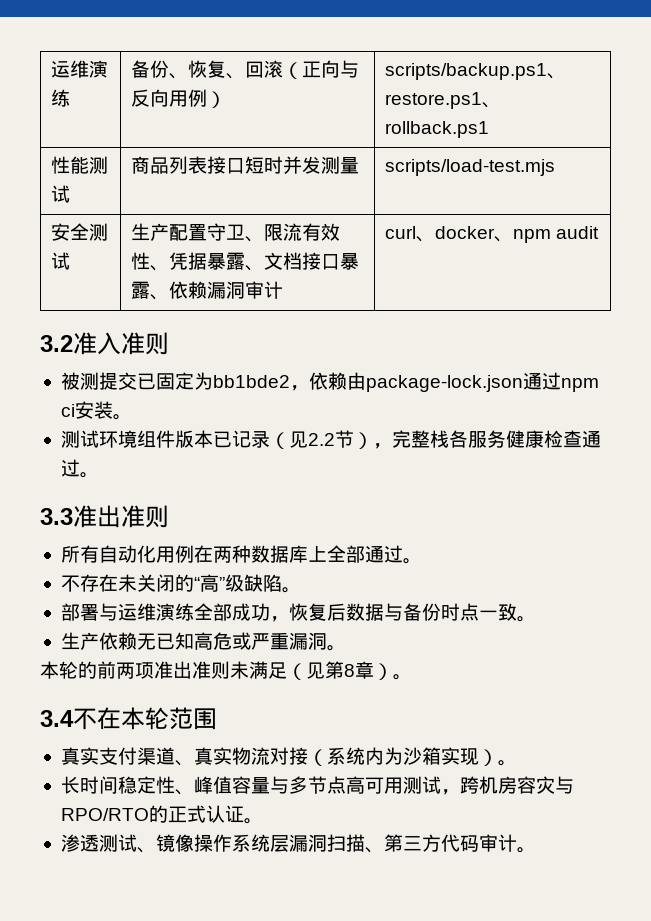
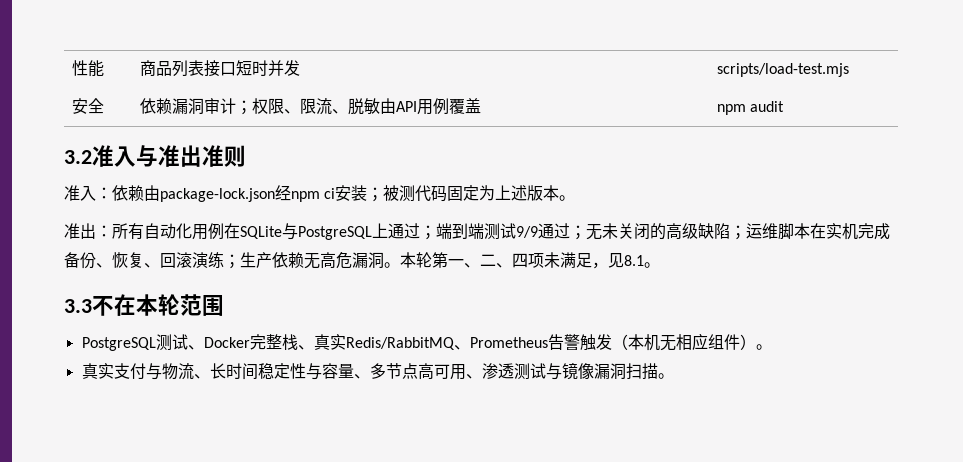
- 运维演练 | 备份、恢复、回滚（正向与反向用例） | scripts/backup.ps1、restore.ps1、rollback.ps1
- 性能测试 | 商品列表接口短时并发测量 | scripts/load-test.mjs
+ 性能 | 商品列表接口短时并发 | scripts/load-test.mjs
- 安全测试 | 生产配置守卫、限流有效性、凭据暴露、文档接口暴露、依赖漏洞审计 | curl、docker、npm audit
- 3.2准入准则
- 被测提交已固定为bb1bde2，依赖由package-lock.json通过npm ci安装。
- 测试环境组件版本已记录（见2.2节），完整栈各服务健康检查通过。
- 3.3准出准则
- 所有自动化用例在两种数据库上全部通过。
- 不存在未关闭的“高”级缺陷。
- 部署与运维演练全部成功，恢复后数据与备份时点一致。
- 生产依赖无已知高危或严重漏洞。
- 本轮的前两项准出准则未满足（见第8章）。
- 3.4不在本轮范围
+ 安全 | 依赖漏洞审计；权限、限流、脱敏由API用例覆盖 | npm audit
+ 3.2准入与准出准则
+ 准入：依赖由package-lock.json经npm ci安装；被测代码固定为上述版本。
+ 准出：所有自动化用例在SQLite与PostgreSQL上通过；端到端测试9/9通过；无未关闭的高级缺陷；运维脚本在实机完成备份、恢复、回滚演练；生产依赖无高危漏洞。本轮第一、二、四项未满足，见8.1。
+ 3.3不在本轮范围
- 真实支付渠道、真实物流对接（系统内为沙箱实现）。
- 长时间稳定性、峰值容量与多节点高可用测试，跨机房容灾与RPO/RTO的正式认证。
- 渗透测试、镜像操作系统层漏洞扫描、第三方代码审计。
+ PostgreSQL测试、Docker完整栈、真实Redis/RabbitMQ、Prometheus告警触发（本机无相应组件）。
+ 真实支付与物流、长时间稳定性与容量、多节点高可用、渗透测试与镜像漏洞扫描。

